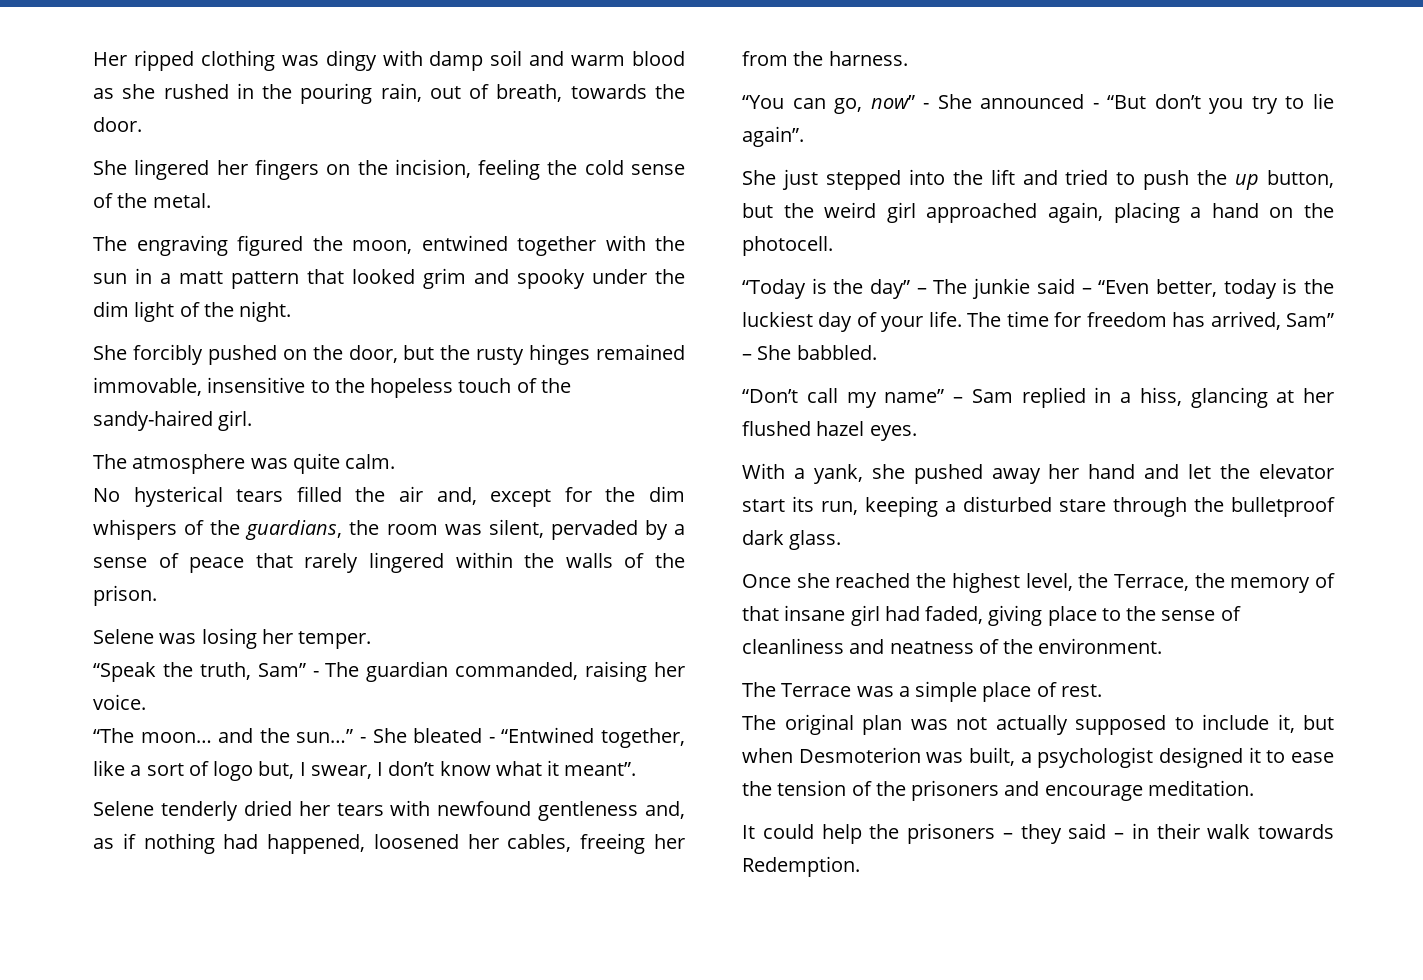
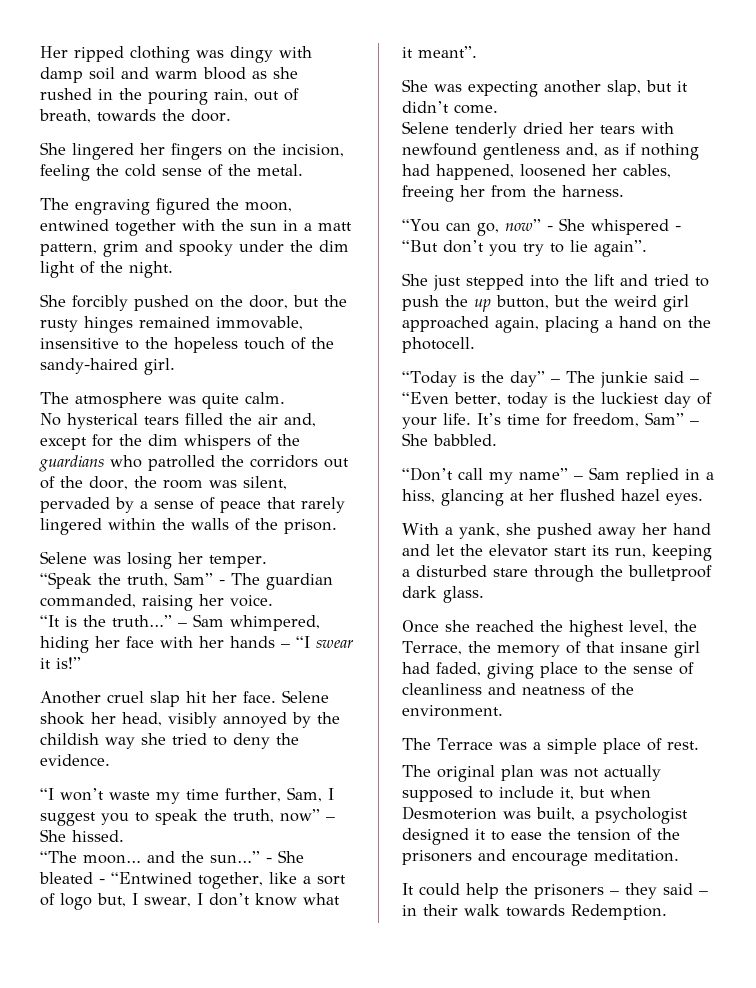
- The engraving figured the moon, entwined together with the sun in a matt pattern that looked grim and spooky under the dim light of the night.
+ The engraving figured the moon, entwined together with the sun in a matt pattern, grim and spooky under the dim light of the night.
- No hysterical tears filled the air and, except for the dim whispers of the guardians, the room was silent, pervaded by a sense of peace that rarely lingered within the walls of the prison.
+ No hysterical tears filled the air and, except for the dim whispers of the guardians who patrolled the corridors out of the door, the room was silent, pervaded by a sense of peace that rarely lingered within the walls of the prison.
+ “It is the truth…” – Sam whimpered, hiding her face with her hands – “I swear it is!”
+ Another cruel slap hit her face. Selene shook her head, visibly annoyed by the childish way she tried to deny the evidence.
+ “I won’t waste my time further, Sam, I suggest you to speak the truth, now” – She hissed.
+ She was expecting another slap, but it didn’t come.
- “You can go, now” - She announced - “But don’t you try to lie again”.
+ “You can go, now” - She whispered - “But don’t you try to lie again”.
- The time for freedom has arrived, Sam” – She babbled.
+ It’s time for freedom, Sam” – She babbled.

